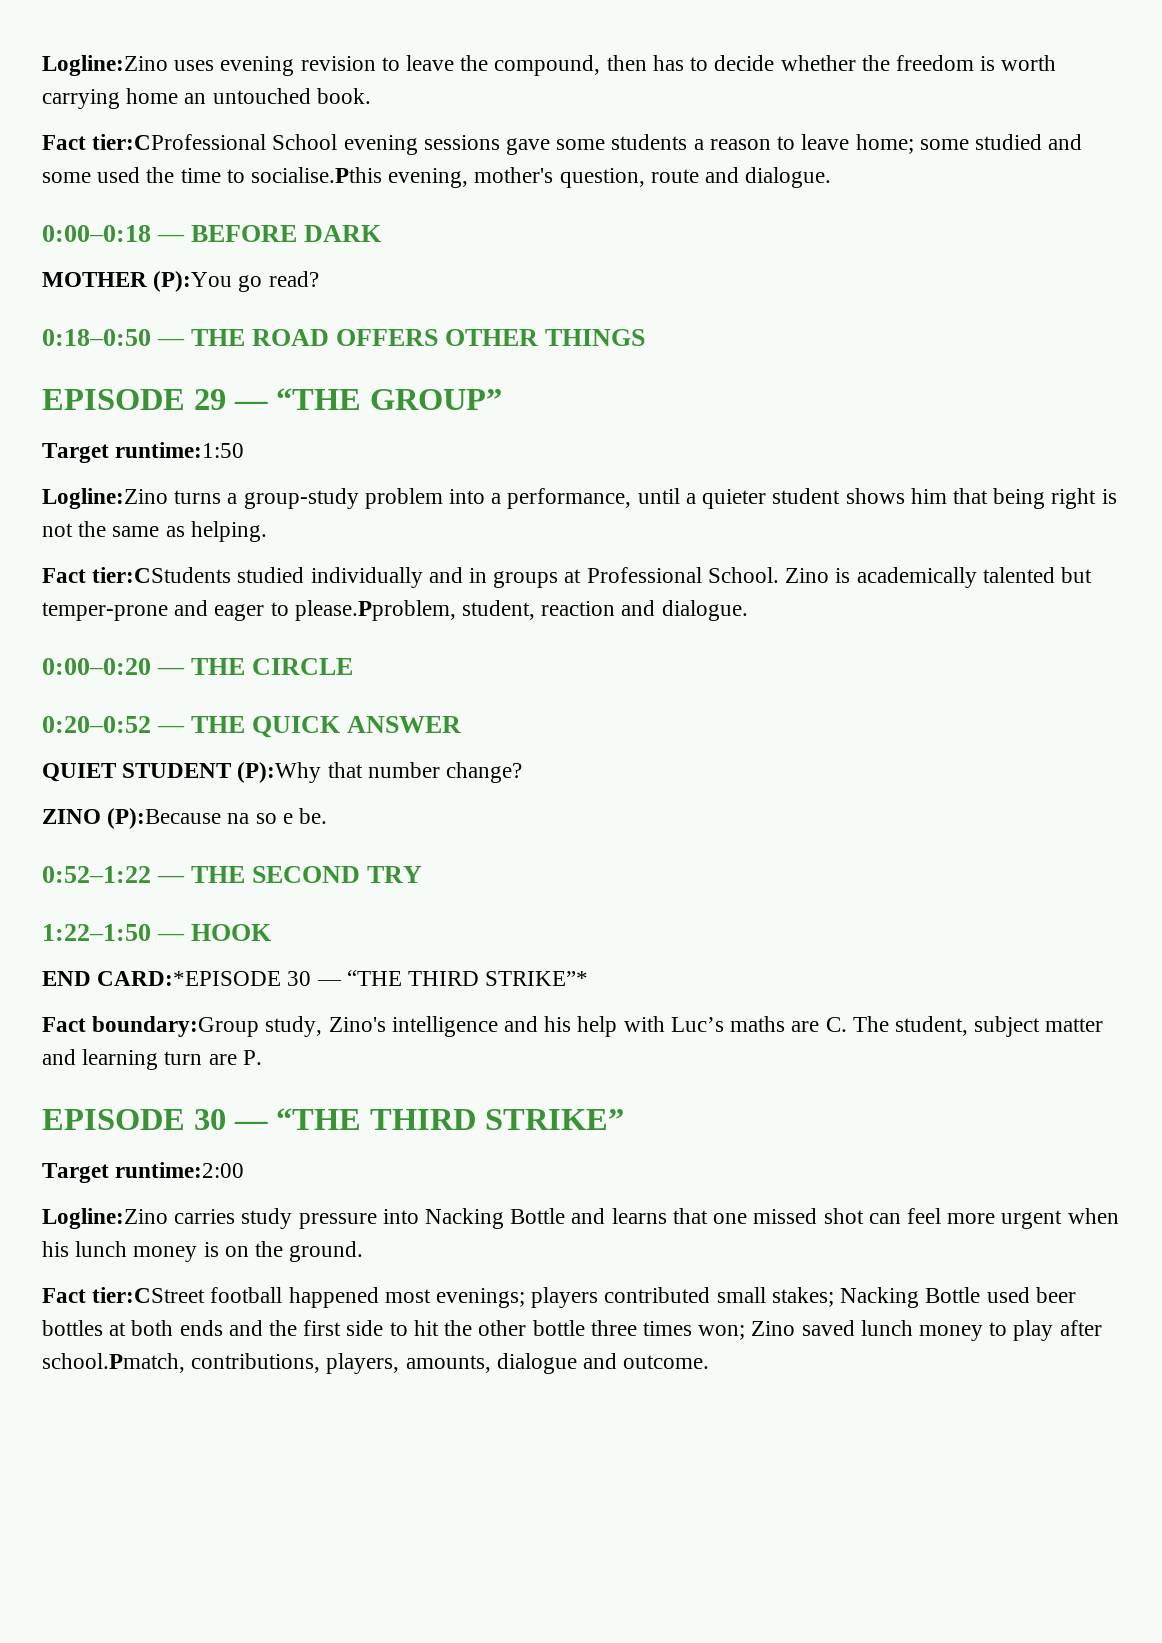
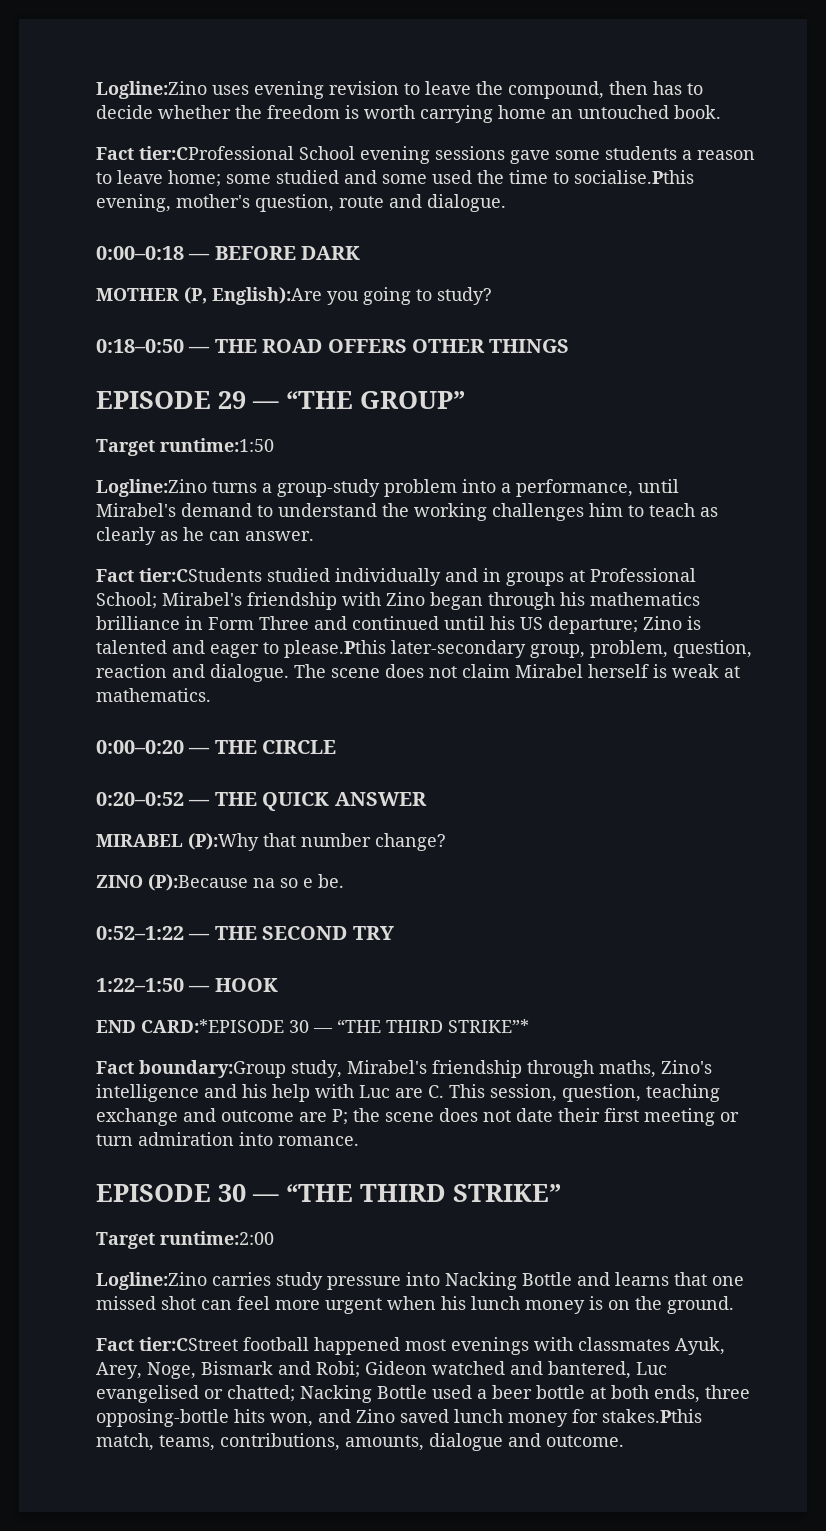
- MOTHER (P):You go read?
+ MOTHER (P, English):Are you going to study?
- Logline:Zino turns a group-study problem into a performance, until a quieter student shows him that being right is not the same as helping.
+ Logline:Zino turns a group-study problem into a performance, until Mirabel's demand to understand the working challenges him to teach as clearly as he can answer.
- Fact tier:CStudents studied individually and in groups at Professional School. Zino is academically talented but temper-prone and eager to please.Pproblem, student, reaction and dialogue.
+ Fact tier:CStudents studied individually and in groups at Professional School; Mirabel's friendship with Zino began through his mathematics brilliance in Form Three and continued until his US departure; Zino is talented and eager to please.Pthis later-secondary group, problem, question, reaction and dialogue. The scene does not claim Mirabel herself is weak at mathematics.
- QUIET STUDENT (P):Why that number change?
+ MIRABEL (P):Why that number change?
- Fact boundary:Group study, Zino's intelligence and his help with Luc’s maths are C. The student, subject matter and learning turn are P.
+ Fact boundary:Group study, Mirabel's friendship through maths, Zino's intelligence and his help with Luc are C. This session, question, teaching exchange and outcome are P; the scene does not date their first meeting or turn admiration into romance.
- Fact tier:CStreet football happened most evenings; players contributed small stakes; Nacking Bottle used beer bottles at both ends and the first side to hit the other bottle three times won; Zino saved lunch money to play after school.Pmatch, contributions, players, amounts, dialogue and outcome.
+ Fact tier:CStreet football happened most evenings with classmates Ayuk, Arey, Noge, Bismark and Robi; Gideon watched and bantered, Luc evangelised or chatted; Nacking Bottle used a beer bottle at both ends, three opposing-bottle hits won, and Zino saved lunch money for stakes.Pthis match, teams, contributions, amounts, dialogue and outcome.

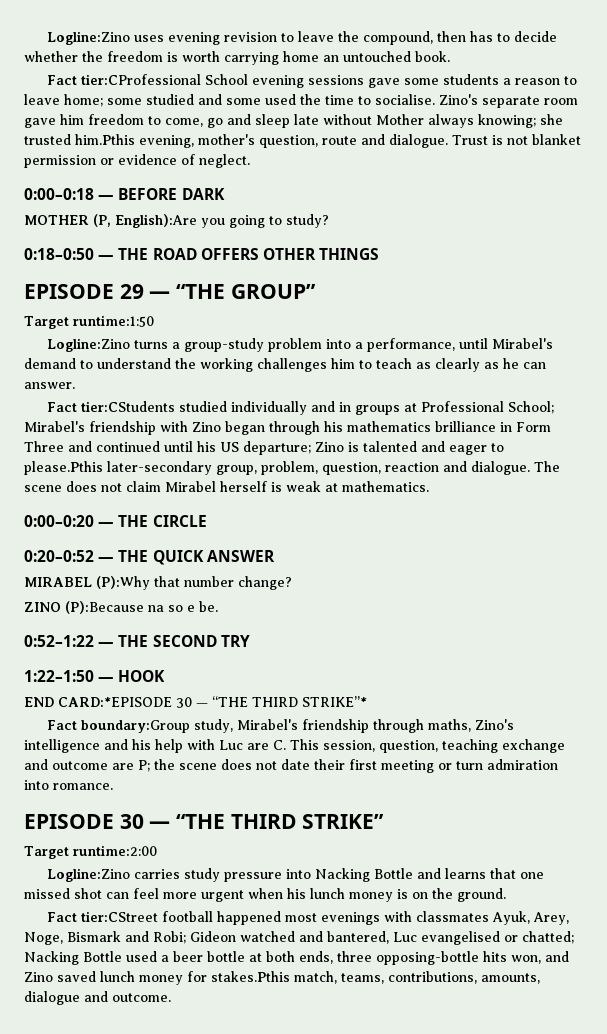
- Fact tier:CProfessional School evening sessions gave some students a reason to leave home; some studied and some used the time to socialise.Pthis evening, mother's question, route and dialogue.
+ Fact tier:CProfessional School evening sessions gave some students a reason to leave home; some studied and some used the time to socialise. Zino's separate room gave him freedom to come, go and sleep late without Mother always knowing; she trusted him.Pthis evening, mother's question, route and dialogue. Trust is not blanket permission or evidence of neglect.

